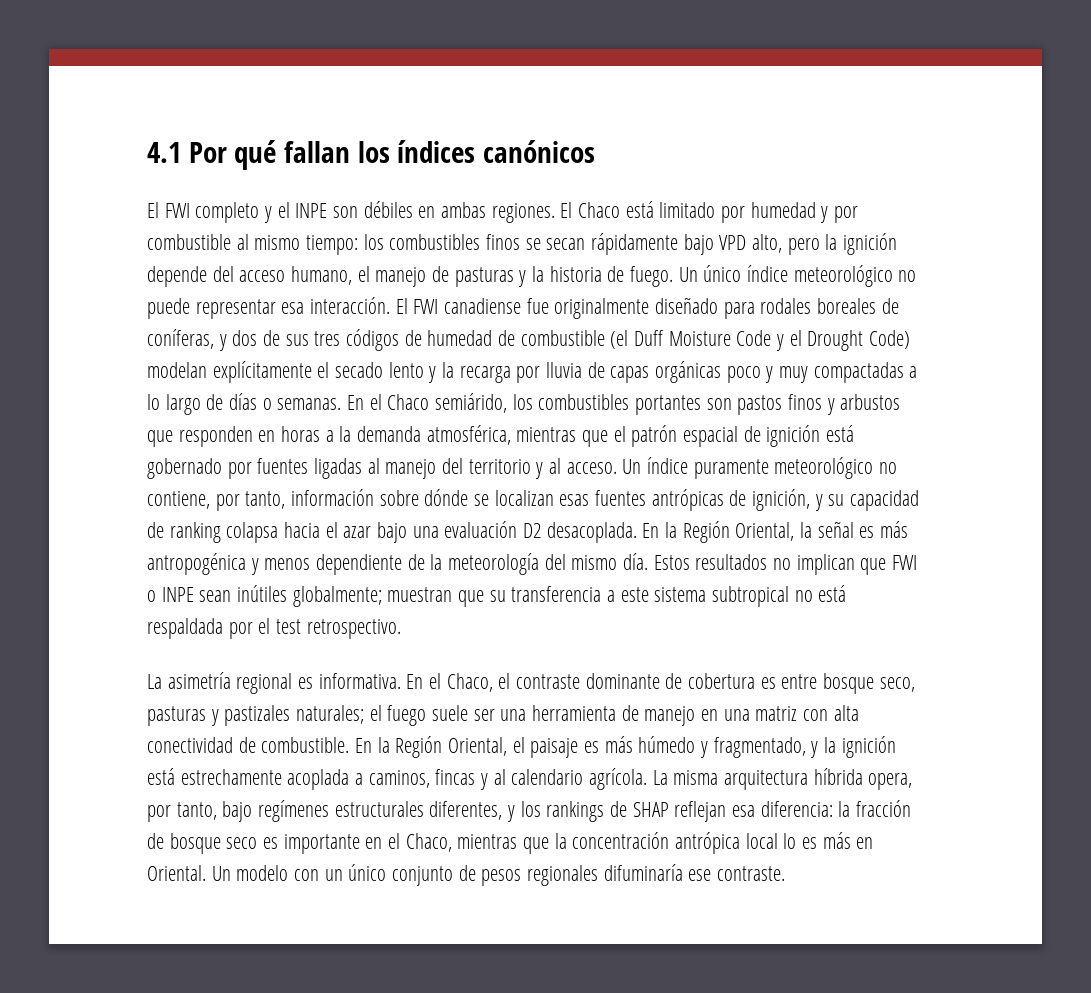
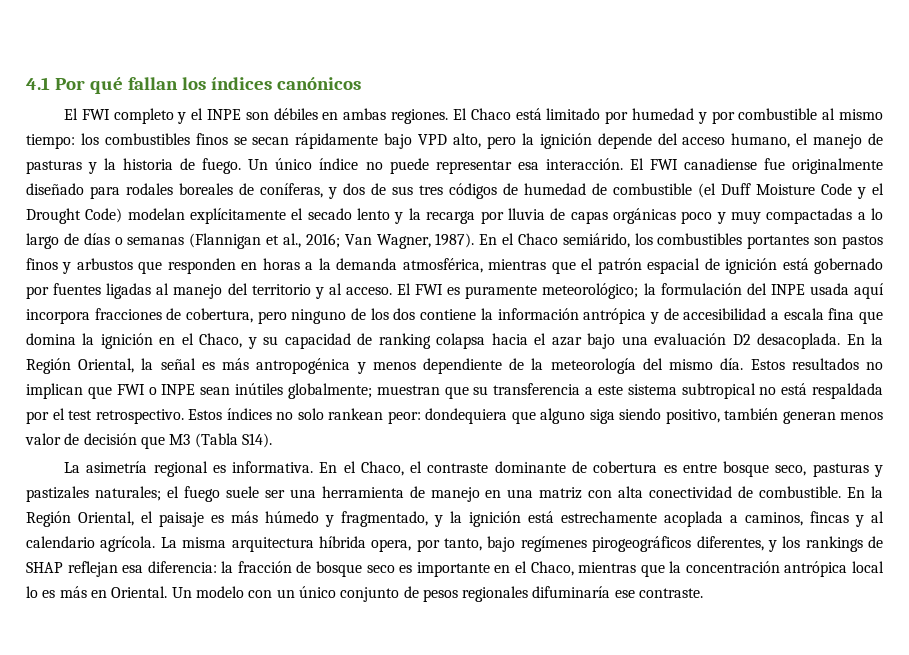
- Un único índice meteorológico no puede representar esa interacción.
+ Un único índice no puede representar esa interacción.
- El FWI canadiense fue originalmente diseñado para rodales boreales de coníferas, y dos de sus tres códigos de humedad de combustible (el Duff Moisture Code y el Drought Code) modelan explícitamente el secado lento y la recarga por lluvia de capas orgánicas poco y muy compactadas a lo largo de días o semanas.
+ El FWI canadiense fue originalmente diseñado para rodales boreales de coníferas, y dos de sus tres códigos de humedad de combustible (el Duff Moisture Code y el Drought Code) modelan explícitamente el secado lento y la recarga por lluvia de capas orgánicas poco y muy compactadas a lo largo de días o semanas (Flannigan et al., 2016; Van Wagner, 1987).
- Un índice puramente meteorológico no contiene, por tanto, información sobre dónde se localizan esas fuentes antrópicas de ignición, y su capacidad de ranking colapsa hacia el azar bajo una evaluación D2 desacoplada.
+ El FWI es puramente meteorológico; la formulación del INPE usada aquí incorpora fracciones de cobertura, pero ninguno de los dos contiene la información antrópica y de accesibilidad a escala fina que domina la ignición en el Chaco, y su capacidad de ranking colapsa hacia el azar bajo una evaluación D2 desacoplada.
+ Estos índices no solo rankean peor: dondequiera que alguno siga siendo positivo, también generan menos valor de decisión que M3 (Tabla S14).
- La misma arquitectura híbrida opera, por tanto, bajo regímenes estructurales diferentes, y los rankings de SHAP reflejan esa diferencia: la fracción de bosque seco es importante en el Chaco, mientras que la concentración antrópica local lo es más en Oriental.
+ La misma arquitectura híbrida opera, por tanto, bajo regímenes pirogeográficos diferentes, y los rankings de SHAP reflejan esa diferencia: la fracción de bosque seco es importante en el Chaco, mientras que la concentración antrópica local lo es más en Oriental.

